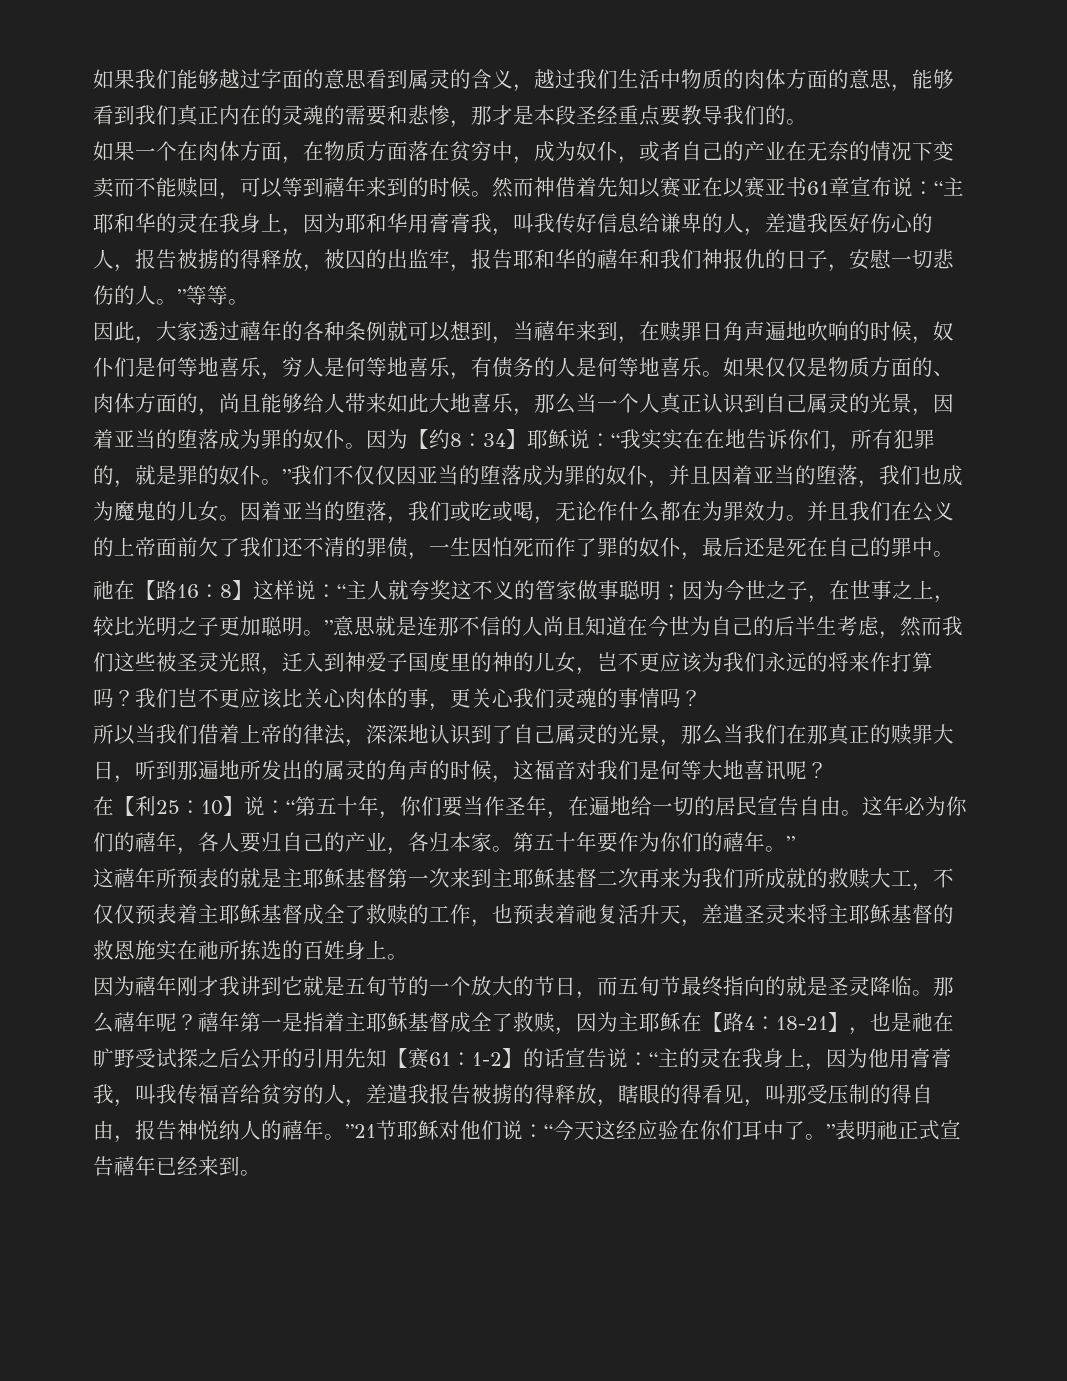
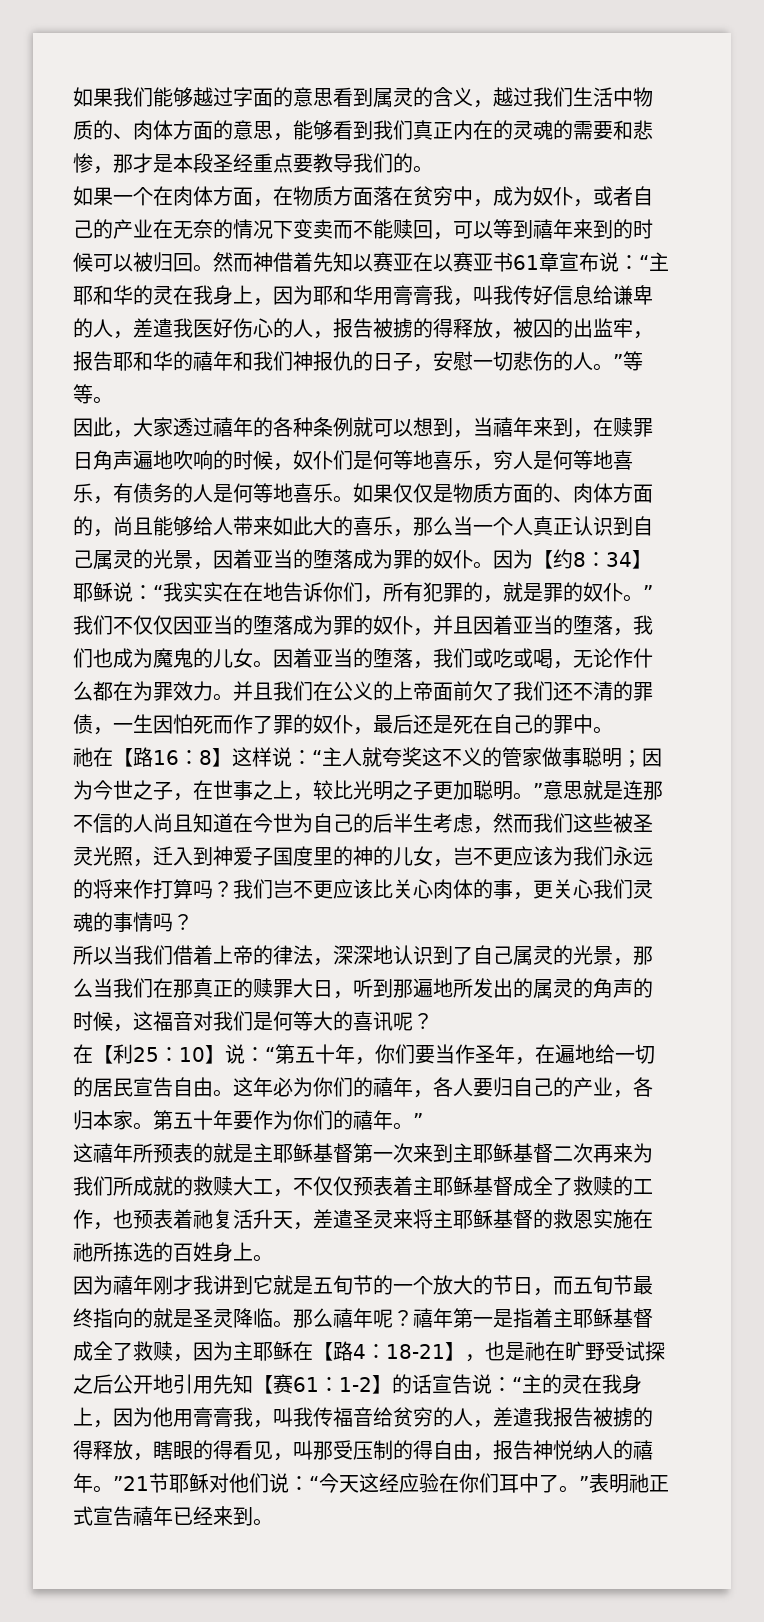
- 如果我们能够越过字面的意思看到属灵的含义，越过我们生活中物质的肉体方面的意思，能够看到我们真正内在的灵魂的需要和悲惨，那才是本段圣经重点要教导我们的。
+ 如果我们能够越过字面的意思看到属灵的含义，越过我们生活中物质的、肉体方面的意思，能够看到我们真正内在的灵魂的需要和悲惨，那才是本段圣经重点要教导我们的。
- 如果一个在肉体方面，在物质方面落在贫穷中，成为奴仆，或者自己的产业在无奈的情况下变卖而不能赎回，可以等到禧年来到的时候。
+ 如果一个在肉体方面，在物质方面落在贫穷中，成为奴仆，或者自己的产业在无奈的情况下变卖而不能赎回，可以等到禧年来到的时候可以被归回。
- 如果仅仅是物质方面的、肉体方面的，尚且能够给人带来如此大地喜乐，那么当一个人真正认识到自己属灵的光景，因着亚当的堕落成为罪的奴仆。
+ 如果仅仅是物质方面的、肉体方面的，尚且能够给人带来如此大的喜乐，那么当一个人真正认识到自己属灵的光景，因着亚当的堕落成为罪的奴仆。
- 所以当我们借着上帝的律法，深深地认识到了自己属灵的光景，那么当我们在那真正的赎罪大日，听到那遍地所发出的属灵的角声的时候，这福音对我们是何等大地喜讯呢？
+ 所以当我们借着上帝的律法，深深地认识到了自己属灵的光景，那么当我们在那真正的赎罪大日，听到那遍地所发出的属灵的角声的时候，这福音对我们是何等大的喜讯呢？
- 这禧年所预表的就是主耶稣基督第一次来到主耶稣基督二次再来为我们所成就的救赎大工，不仅仅预表着主耶稣基督成全了救赎的工作，也预表着祂复活升天，差遣圣灵来将主耶稣基督的救恩施实在祂所拣选的百姓身上。
+ 这禧年所预表的就是主耶稣基督第一次来到主耶稣基督二次再来为我们所成就的救赎大工，不仅仅预表着主耶稣基督成全了救赎的工作，也预表着祂复活升天，差遣圣灵来将主耶稣基督的救恩实施在祂所拣选的百姓身上。
- 18-21】，也是祂在旷野受试探之后公开的引用先知【赛61：
+ 18-21】，也是祂在旷野受试探之后公开地引用先知【赛61：

